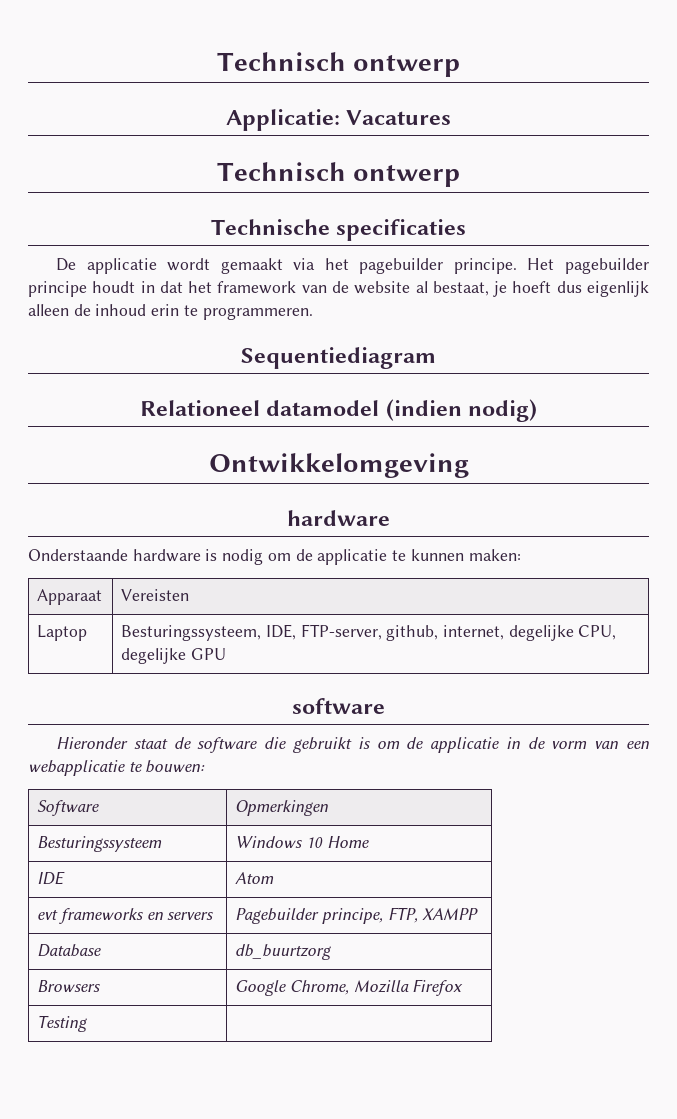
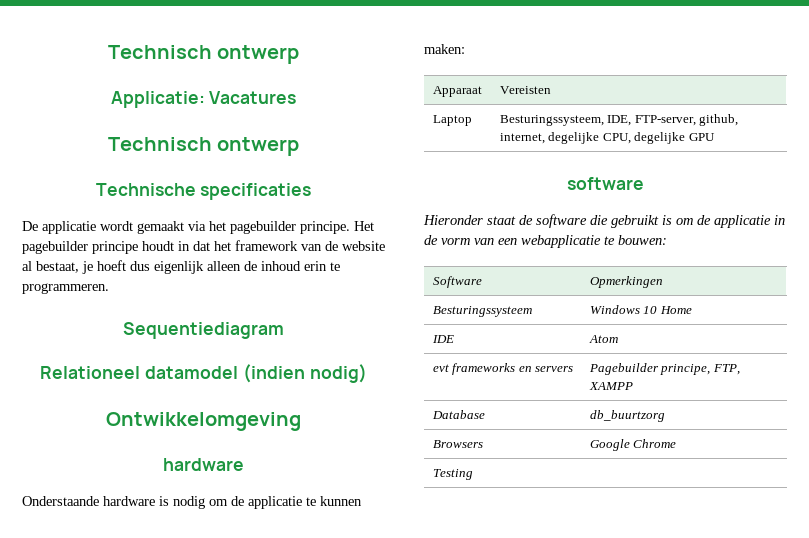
- Browsers | Google Chrome, Mozilla Firefox
+ Browsers | Google Chrome

